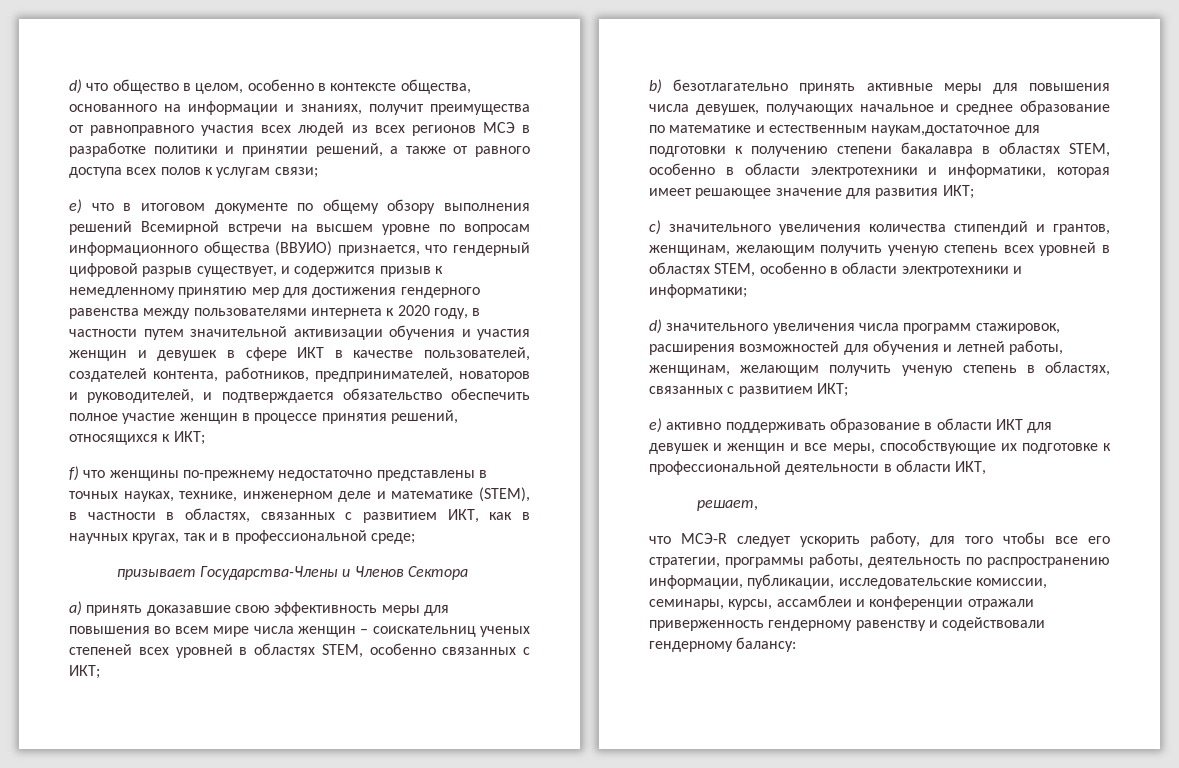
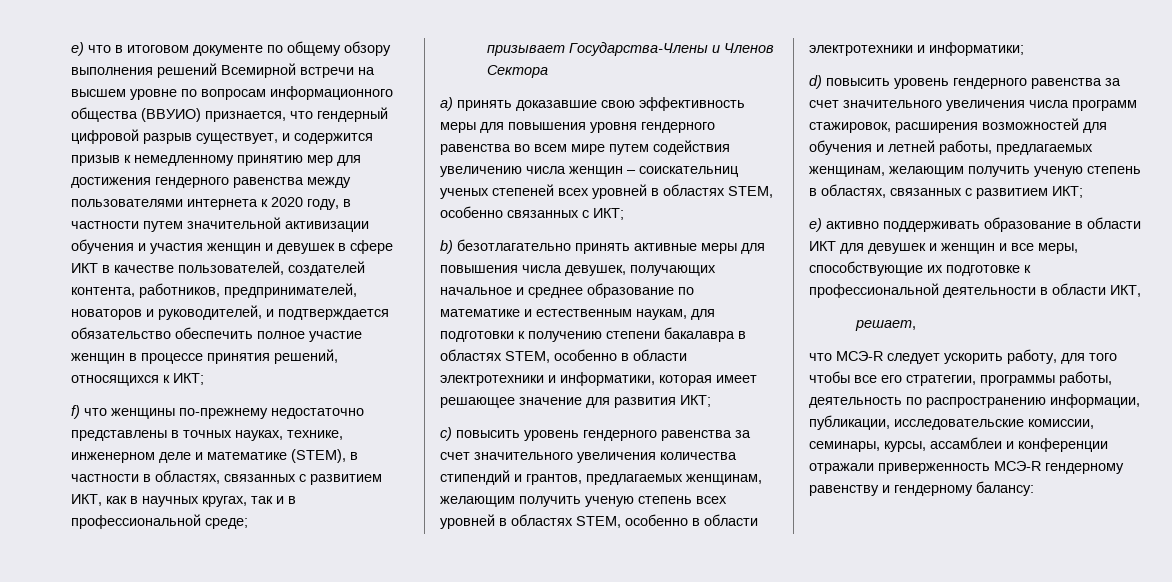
- d) что общество в целом, особенно в контексте общества, основанного на информации и знаниях, получит преимущества от равноправного участия всех людей из всех регионов МСЭ в разработке политики и принятии решений, а также от равного доступа всех полов к услугам связи;
- a) принять доказавшие свою эффективность меры для повышения во всем мире числа женщин – соискательниц ученых степеней всех уровней в областях STEM, особенно связанных с ИКТ;
+ a) принять доказавшие свою эффективность меры для повышения уровня гендерного равенства во всем мире путем содействия увеличению числа женщин – соискательниц ученых степеней всех уровней в областях STEM, особенно связанных с ИКТ;
- b) безотлагательно принять активные меры для повышения числа девушек, получающих начальное и среднее образование по математике и естественным наукам,достаточное для подготовки к получению степени бакалавра в областях STEM, особенно в области электротехники и информатики, которая имеет решающее значение для развития ИКТ;
+ b) безотлагательно принять активные меры для повышения числа девушек, получающих начальное и среднее образование по математике и естественным наукам, для подготовки к получению степени бакалавра в областях STEM, особенно в области электротехники и информатики, которая имеет решающее значение для развития ИКТ;
- c) значительного увеличения количества стипендий и грантов, женщинам, желающим получить ученую степень всех уровней в областях STEM, особенно в области электротехники и информатики;
+ c) повысить уровень гендерного равенства за счет значительного увеличения количества стипендий и грантов, предлагаемых женщинам, желающим получить ученую степень всех уровней в областях STEM, особенно в области электротехники и информатики;
- d) значительного увеличения числа программ стажировок, расширения возможностей для обучения и летней работы, женщинам, желающим получить ученую степень в областях, связанных с развитием ИКТ;
+ d) повысить уровень гендерного равенства за счет значительного увеличения числа программ стажировок, расширения возможностей для обучения и летней работы, предлагаемых женщинам, желающим получить ученую степень в областях, связанных с развитием ИКТ;
- что МСЭ-R следует ускорить работу, для того чтобы все его стратегии, программы работы, деятельность по распространению информации, публикации, исследовательские комиссии, семинары, курсы, ассамблеи и конференции отражали приверженность гендерному равенству и содействовали гендерному балансу:
+ что МСЭ-R следует ускорить работу, для того чтобы все его стратегии, программы работы, деятельность по распространению информации, публикации, исследовательские комиссии, семинары, курсы, ассамблеи и конференции отражали приверженность МСЭ-R гендерному равенству и гендерному балансу:

